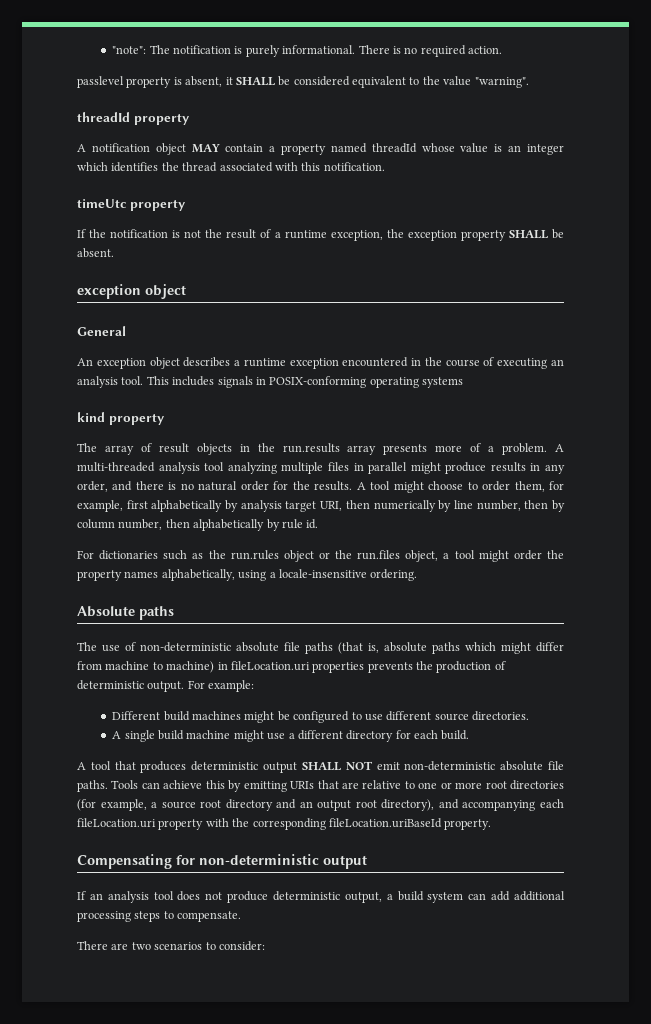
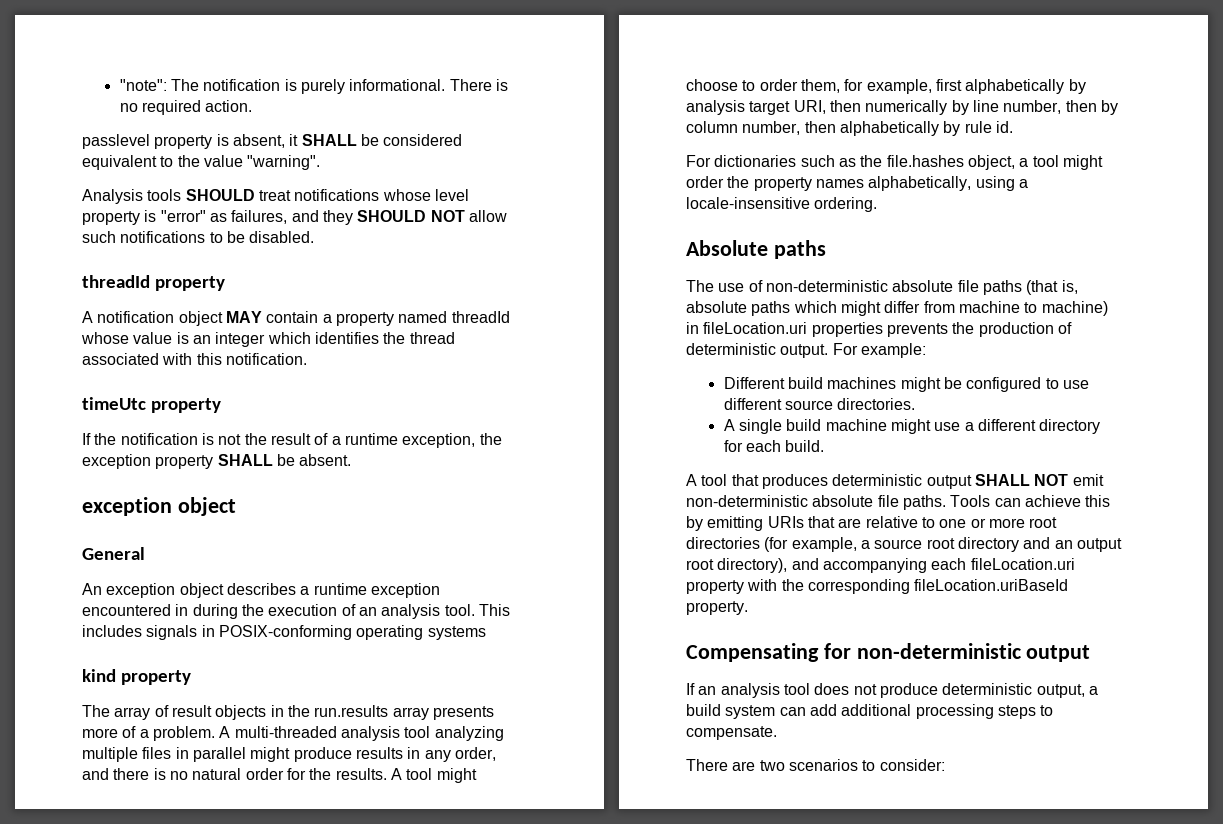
+ Analysis tools SHOULD treat notifications whose level property is "error" as failures, and they SHOULD NOT allow such notifications to be disabled.
- An exception object describes a runtime exception encountered in the course of executing an analysis tool.
+ An exception object describes a runtime exception encountered in during the execution of an analysis tool.
- For dictionaries such as the run.rules object or the run.files object, a tool might order the property names alphabetically, using a locale-insensitive ordering.
+ For dictionaries such as the file.hashes object, a tool might order the property names alphabetically, using a locale-insensitive ordering.

